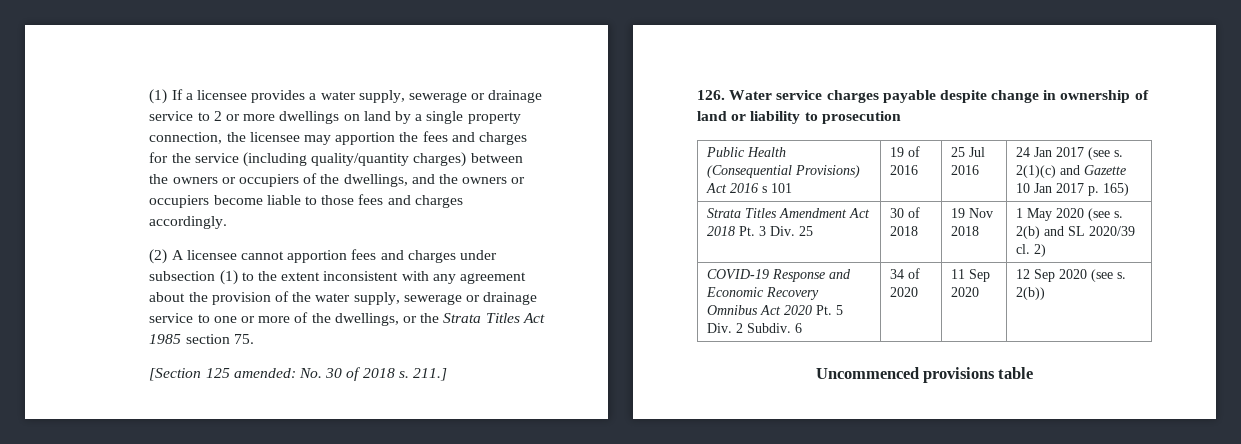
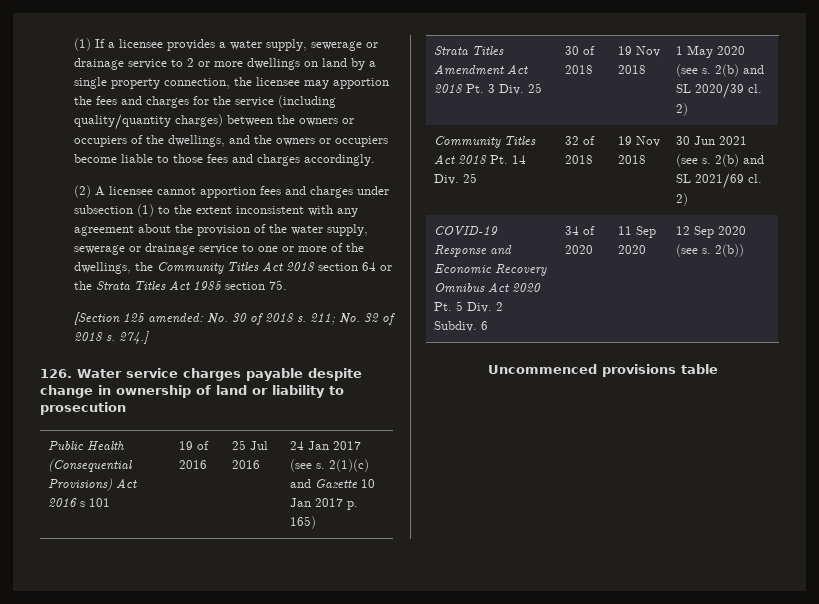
- (2) A licensee cannot apportion fees and charges under subsection (1) to the extent inconsistent with any agreement about the provision of the water supply, sewerage or drainage service to one or more of the dwellings, or the Strata Titles Act 1985 section 75.
+ (2) A licensee cannot apportion fees and charges under subsection (1) to the extent inconsistent with any agreement about the provision of the water supply, sewerage or drainage service to one or more of the dwellings, the Community Titles Act 2018 section 64 or the Strata Titles Act 1985 section 75.
- 211.]
+ 211; No. 32 of 2018 s. 274.]
+ Community Titles Act 2018 Pt. 14 Div. 25 | 32 of 2018 | 19 Nov 2018 | 30 Jun 2021 (see s. 2(b) and SL 2021/69 cl. 2)

